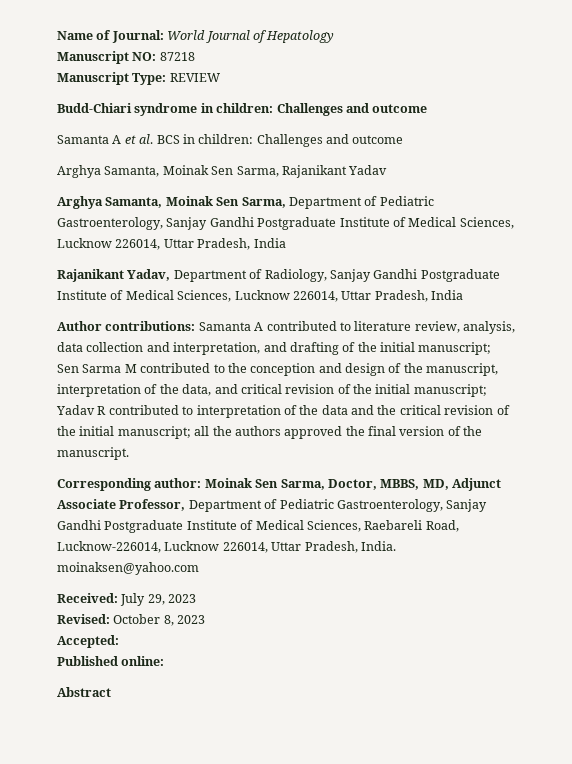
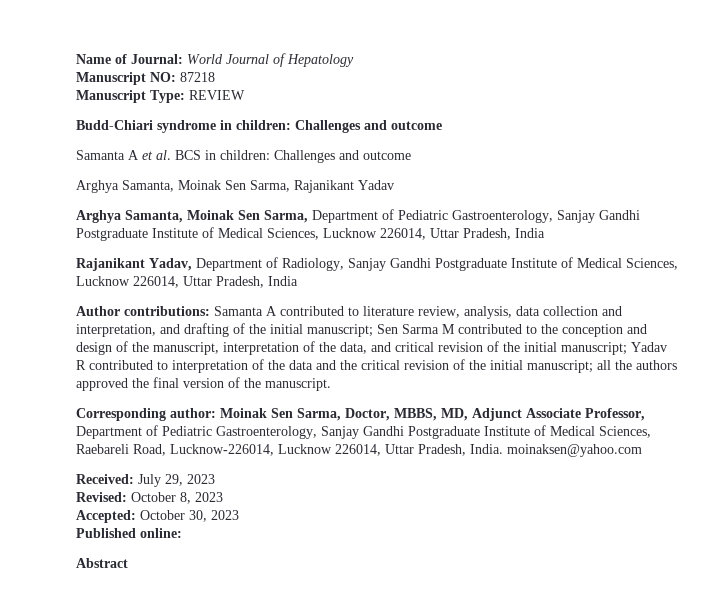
- Accepted:
+ Accepted: October 30, 2023

